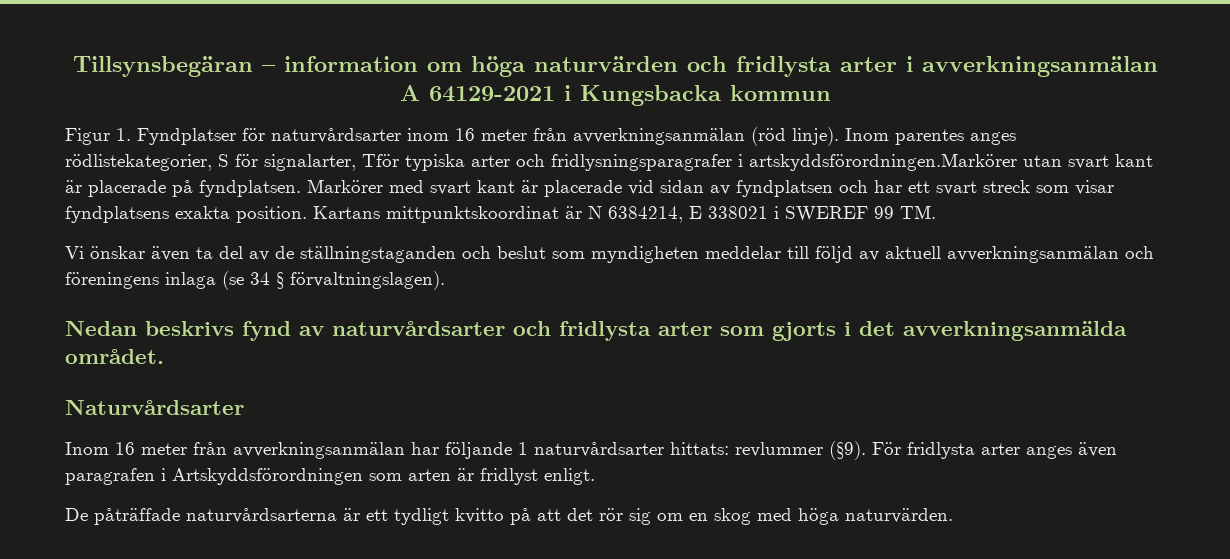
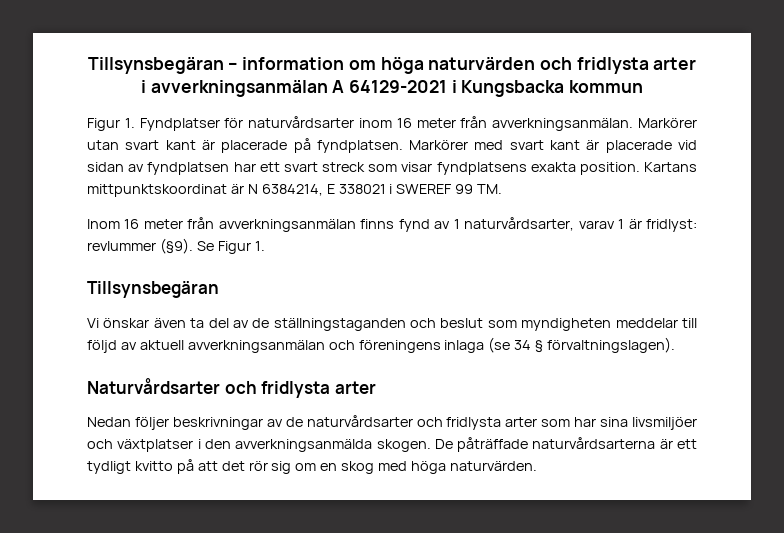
- Figur 1. Fyndplatser för naturvårdsarter inom 16 meter från avverkningsanmälan (röd linje). Inom parentes anges rödlistekategorier, S för signalarter, Tför typiska arter och fridlysningsparagrafer i artskyddsförordningen.Markörer utan svart kant är placerade på fyndplatsen.
+ Figur 1. Fyndplatser för naturvårdsarter inom 16 meter från avverkningsanmälan. Markörer utan svart kant är placerade på fyndplatsen.
- Markörer med svart kant är placerade vid sidan av fyndplatsen och har ett svart streck som visar fyndplatsens exakta position.
+ Markörer med svart kant är placerade vid sidan av fyndplatsen har ett svart streck som visar fyndplatsens exakta position.
+ Inom 16 meter från avverkningsanmälan finns fynd av 1 naturvårdsarter, varav 1 är fridlyst: revlummer (§9). Se Figur 1.
+ Tillsynsbegäran
- Nedan beskrivs fynd av naturvårdsarter och fridlysta arter som gjorts i det avverkningsanmälda området.
- Naturvårdsarter
- Inom 16 meter från avverkningsanmälan har följande 1 naturvårdsarter hittats: revlummer (§9). För fridlysta arter anges även paragrafen i Artskyddsförordningen som arten är fridlyst enligt.
- De påträffade naturvårdsarterna är ett tydligt kvitto på att det rör sig om en skog med höga naturvärden.
+ Naturvårdsarter och fridlysta arter
+ Nedan följer beskrivningar av de naturvårdsarter och fridlysta arter som har sina livsmiljöer och växtplatser i den avverkningsanmälda skogen. De påträffade naturvårdsarterna är ett tydligt kvitto på att det rör sig om en skog med höga naturvärden.

